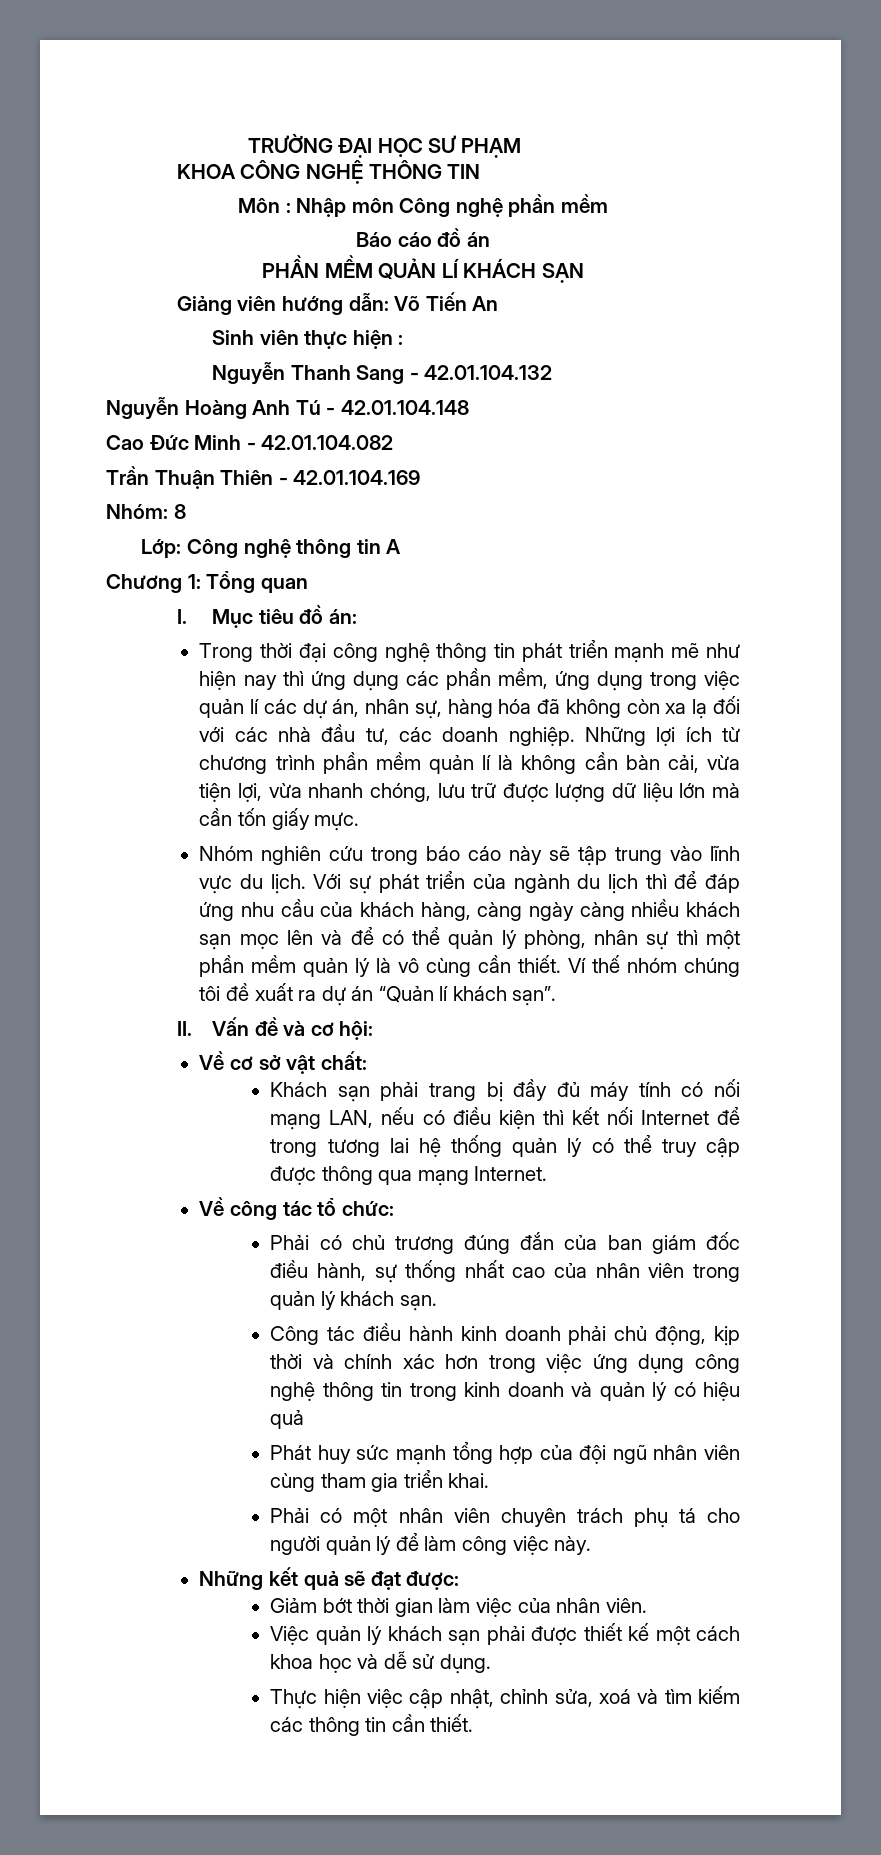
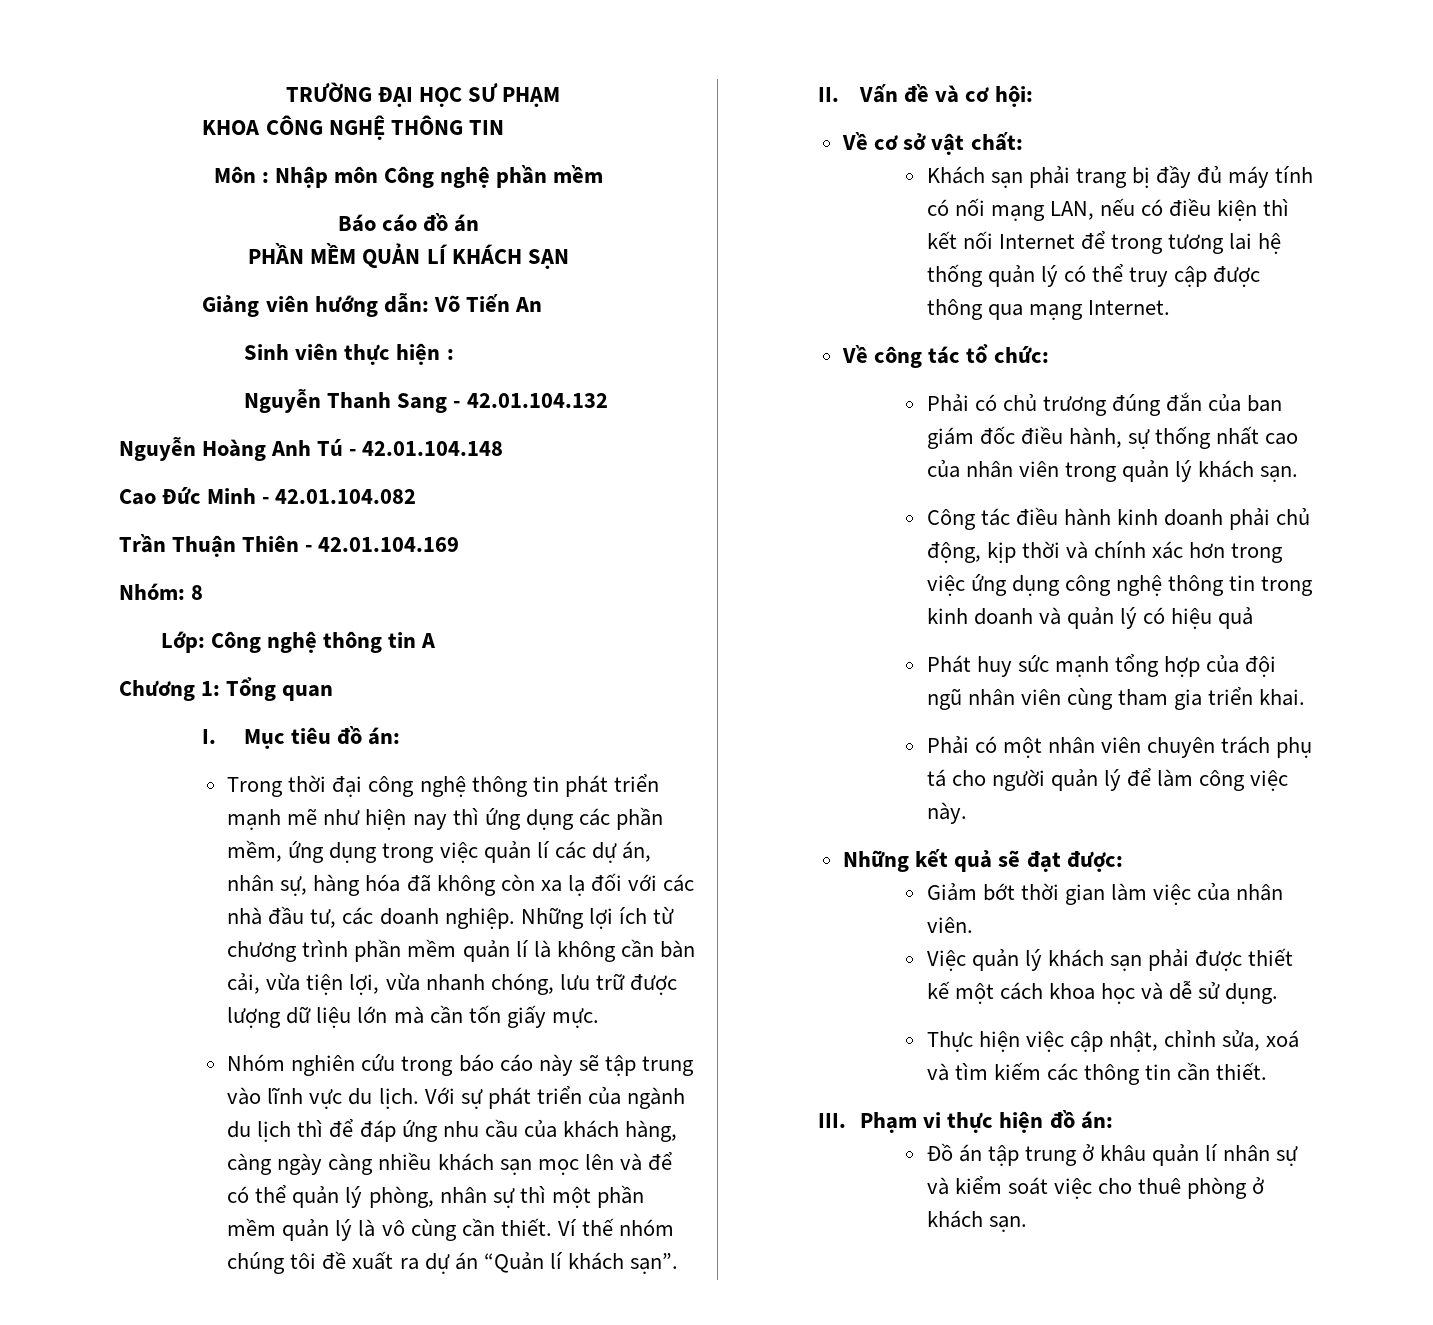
+ III. Phạm vi thực hiện đồ án:
+ Đồ án tập trung ở khâu quản lí nhân sự và kiểm soát việc cho thuê phòng ở khách sạn.

